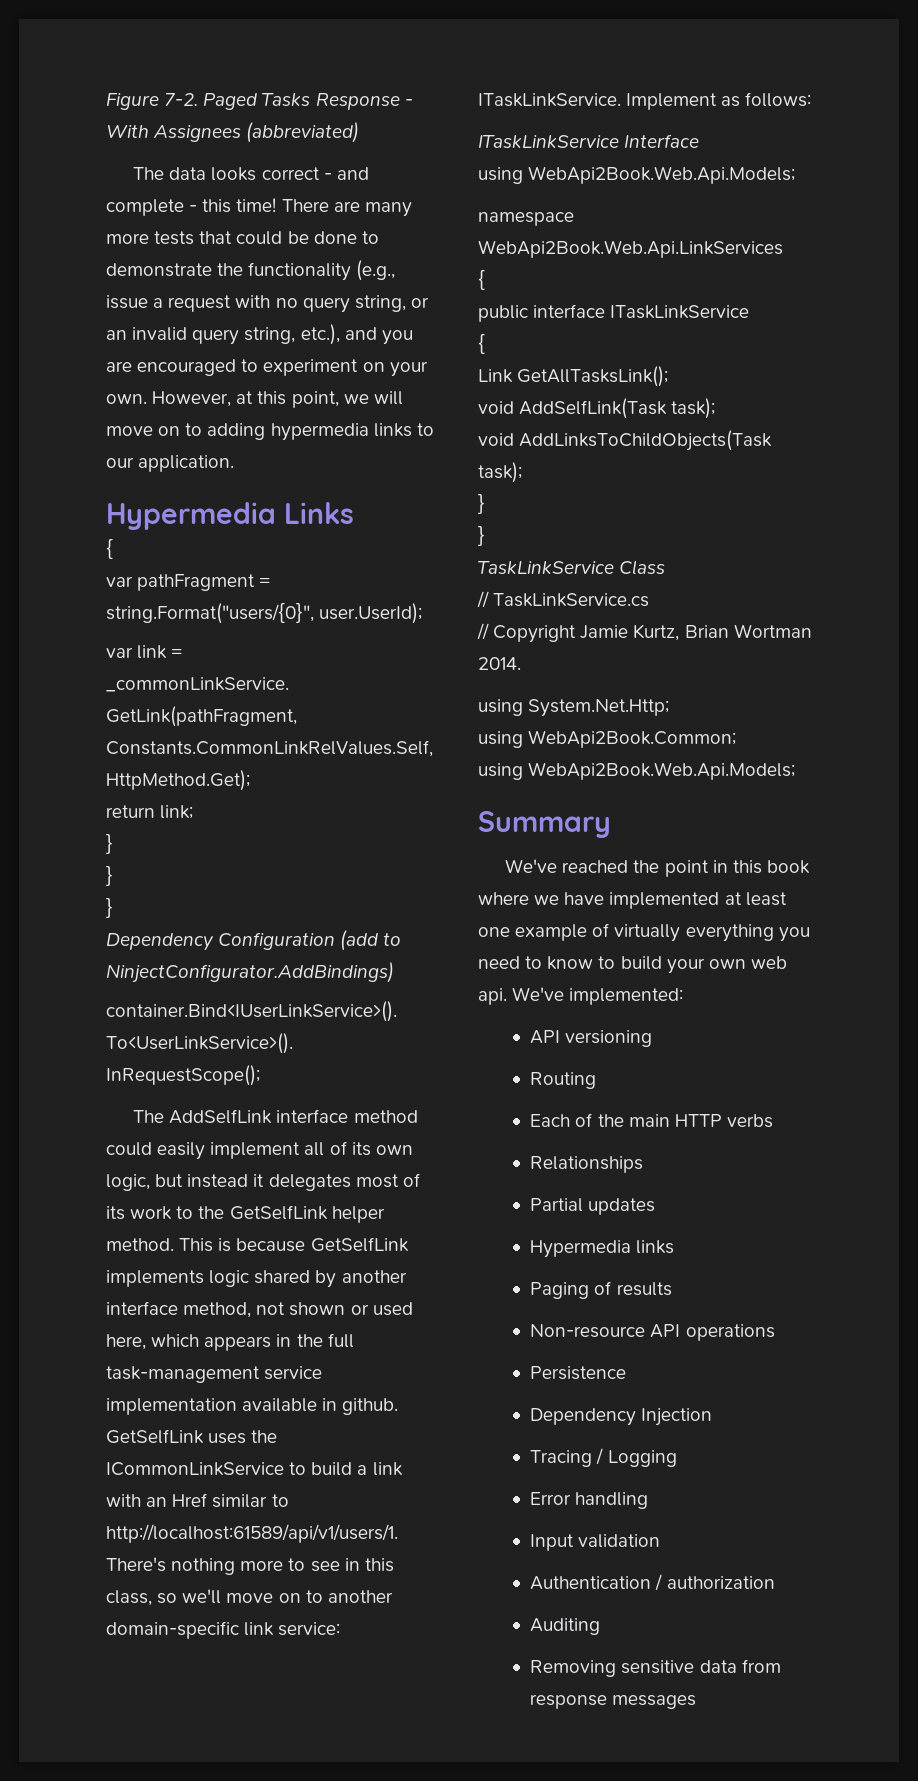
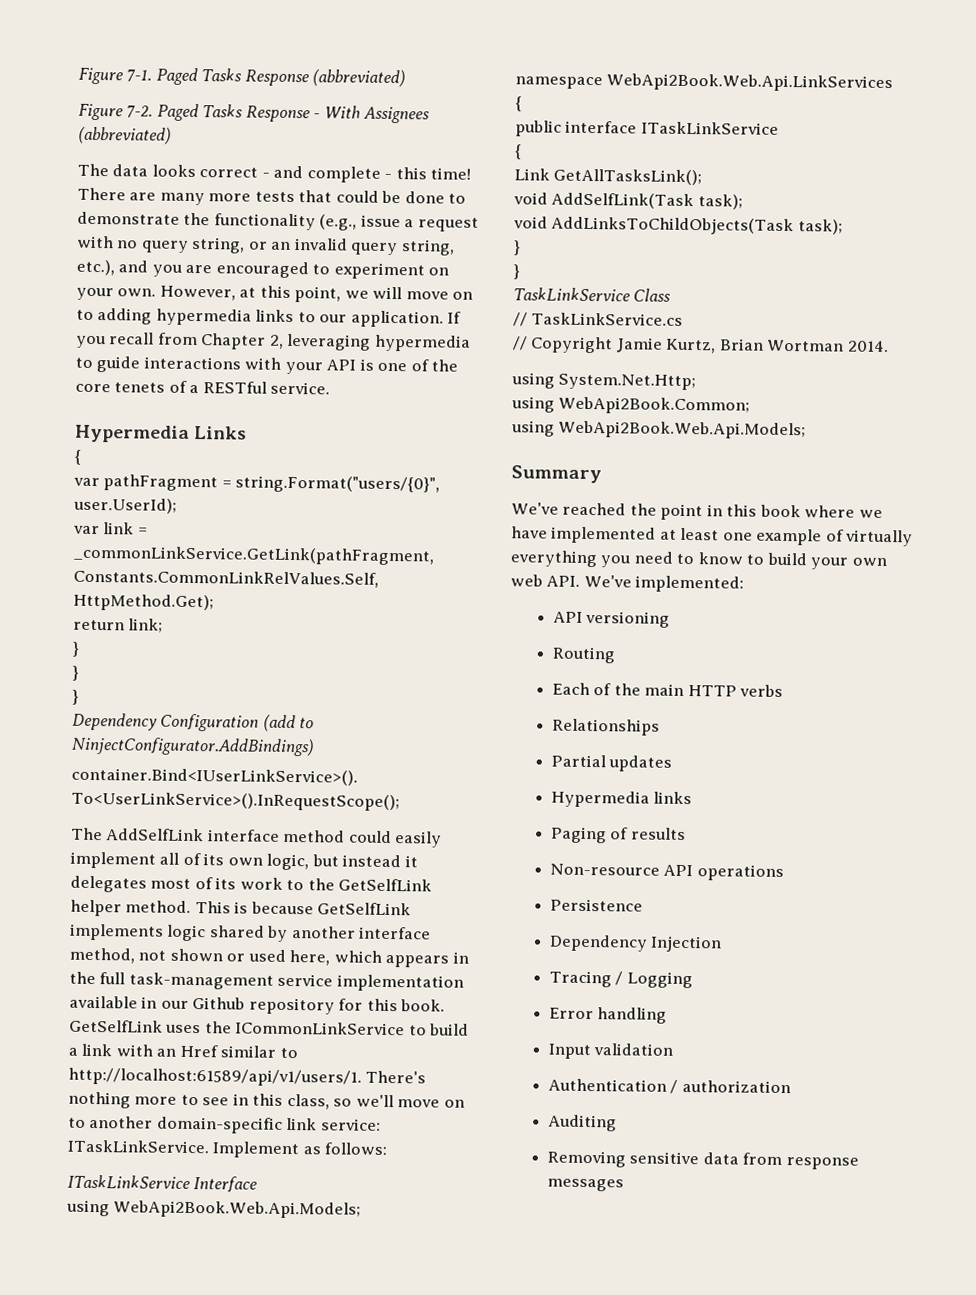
+ Figure 7-1. Paged Tasks Response (abbreviated)
+ If you recall from Chapter 2, leveraging hypermedia to guide interactions with your API is one of the core tenets of a RESTful service.
- This is because GetSelfLink implements logic shared by another interface method, not shown or used here, which appears in the full task-management service implementation available in github.
+ This is because GetSelfLink implements logic shared by another interface method, not shown or used here, which appears in the full task-management service implementation available in our Github repository for this book.
- We've reached the point in this book where we have implemented at least one example of virtually everything you need to know to build your own web api. We've implemented:
+ We've reached the point in this book where we have implemented at least one example of virtually everything you need to know to build your own web API. We've implemented:

